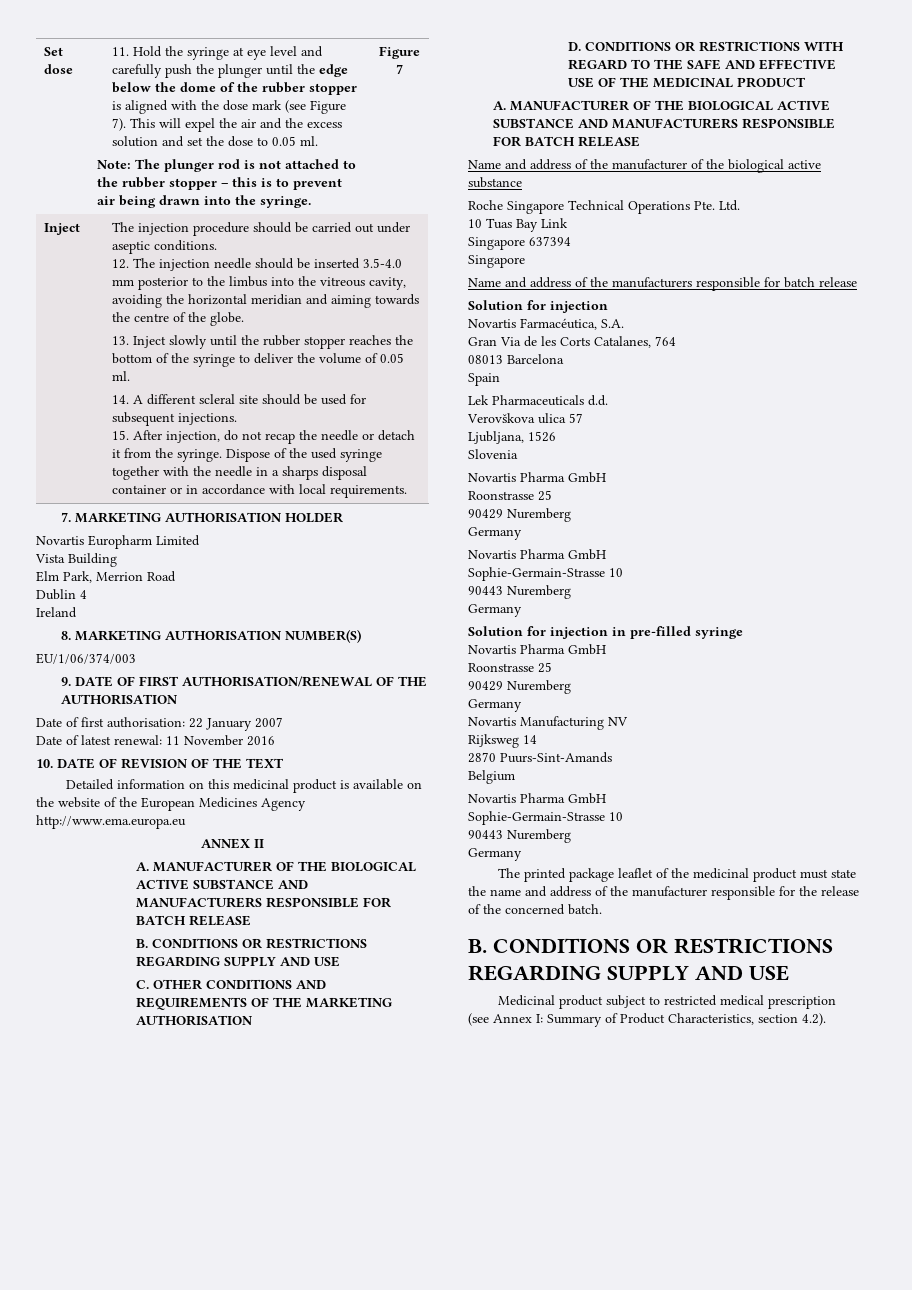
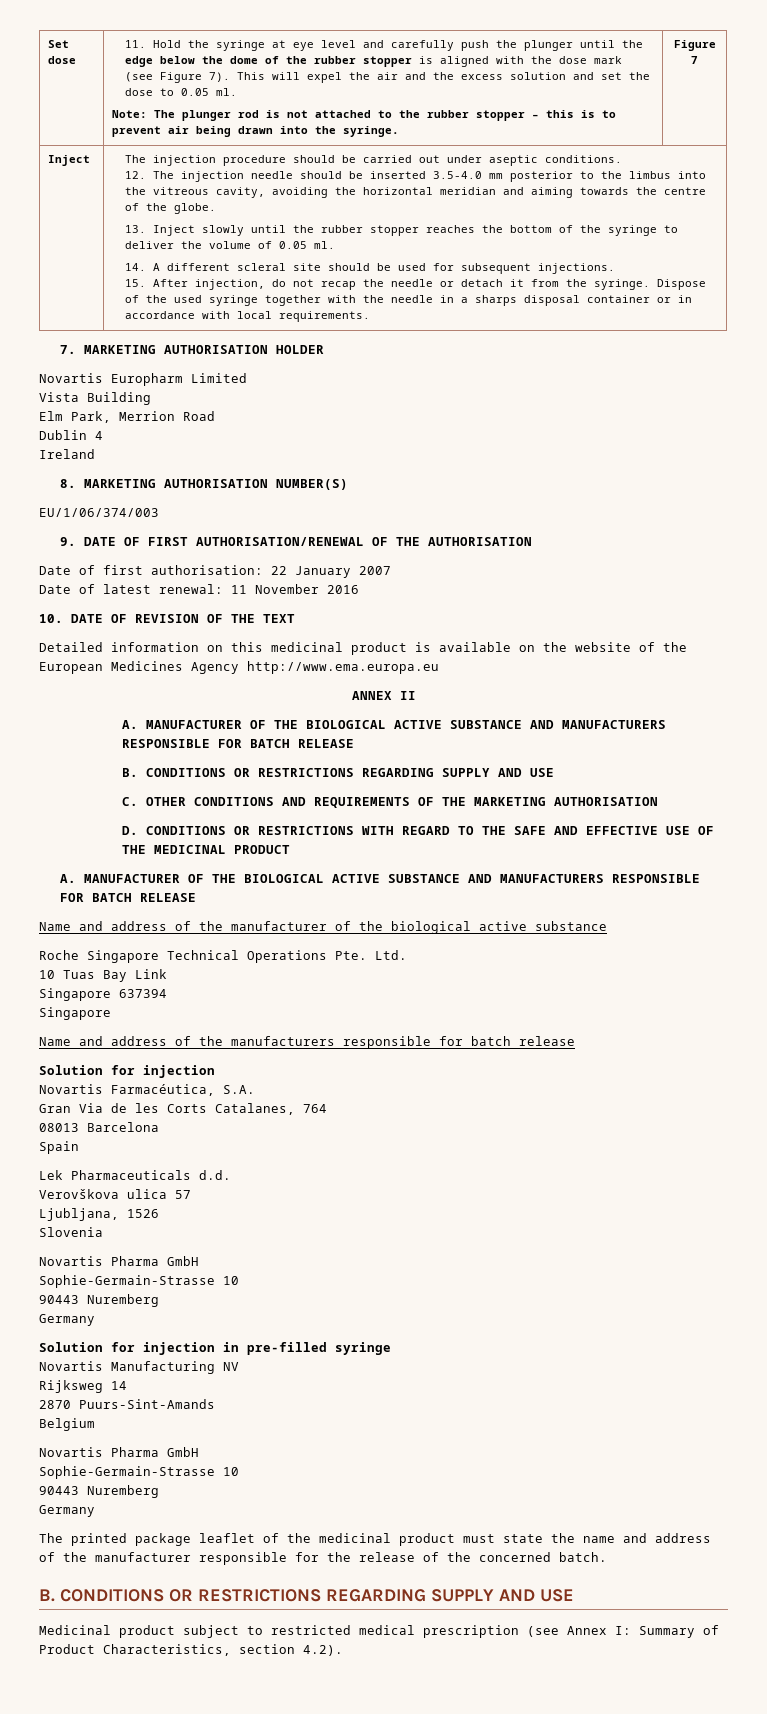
  Slovenia
- Novartis Pharma GmbH
- Roonstrasse 25
- 90429 Nuremberg
- Germany
  Solution for injection in pre-filled syringe
- Novartis Pharma GmbH
- Roonstrasse 25
- 90429 Nuremberg
- Germany

